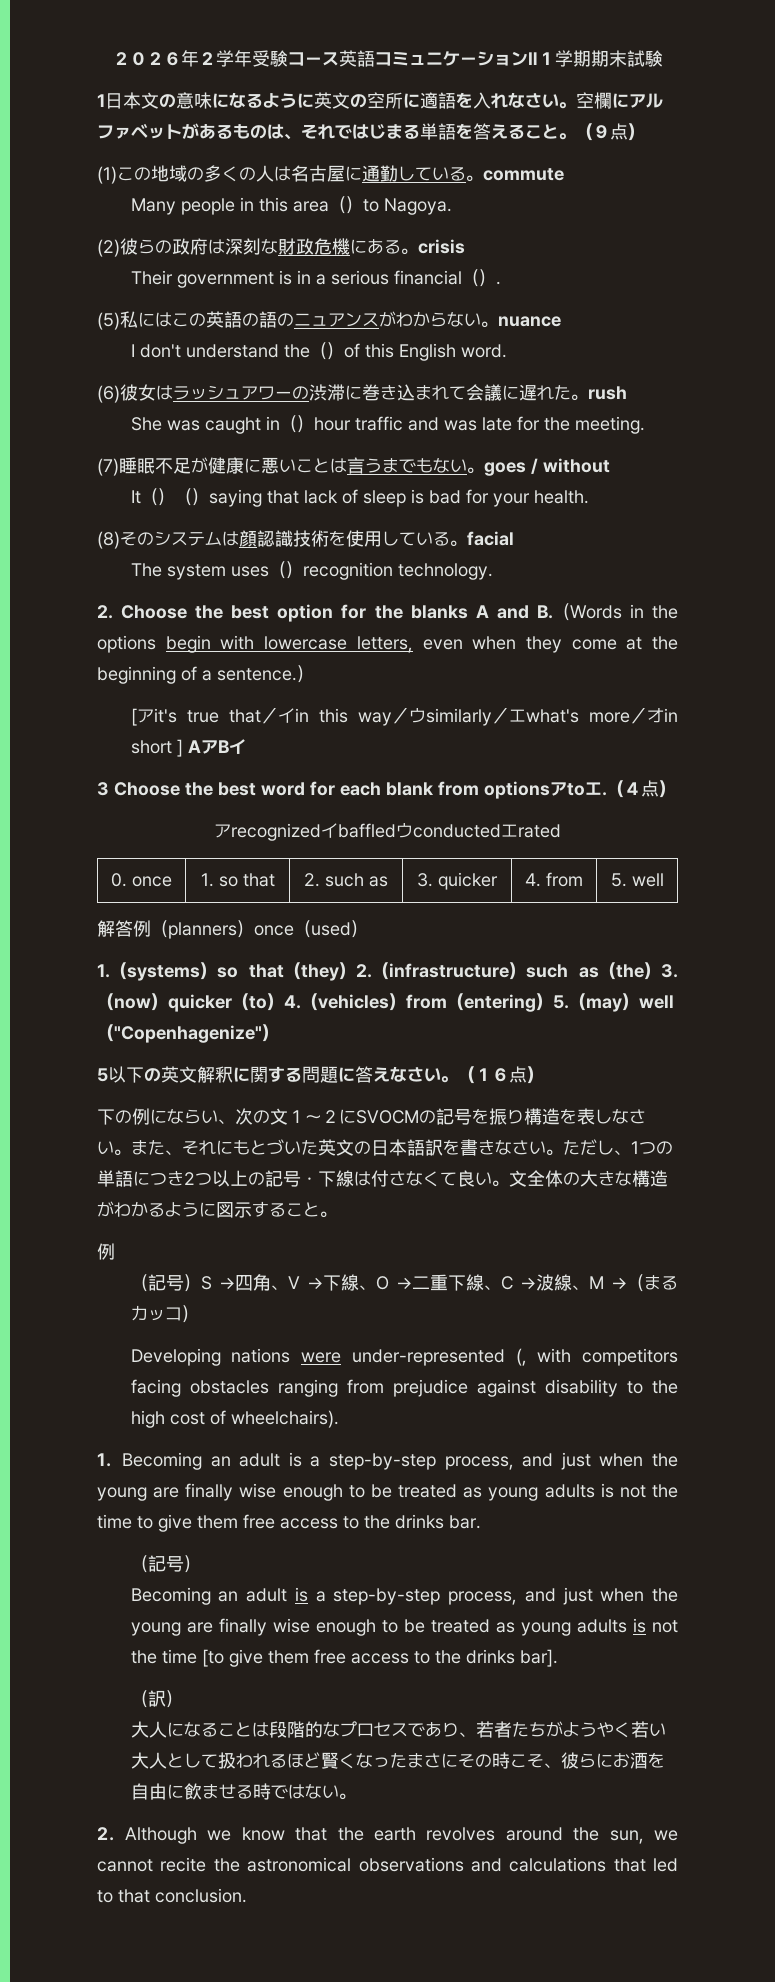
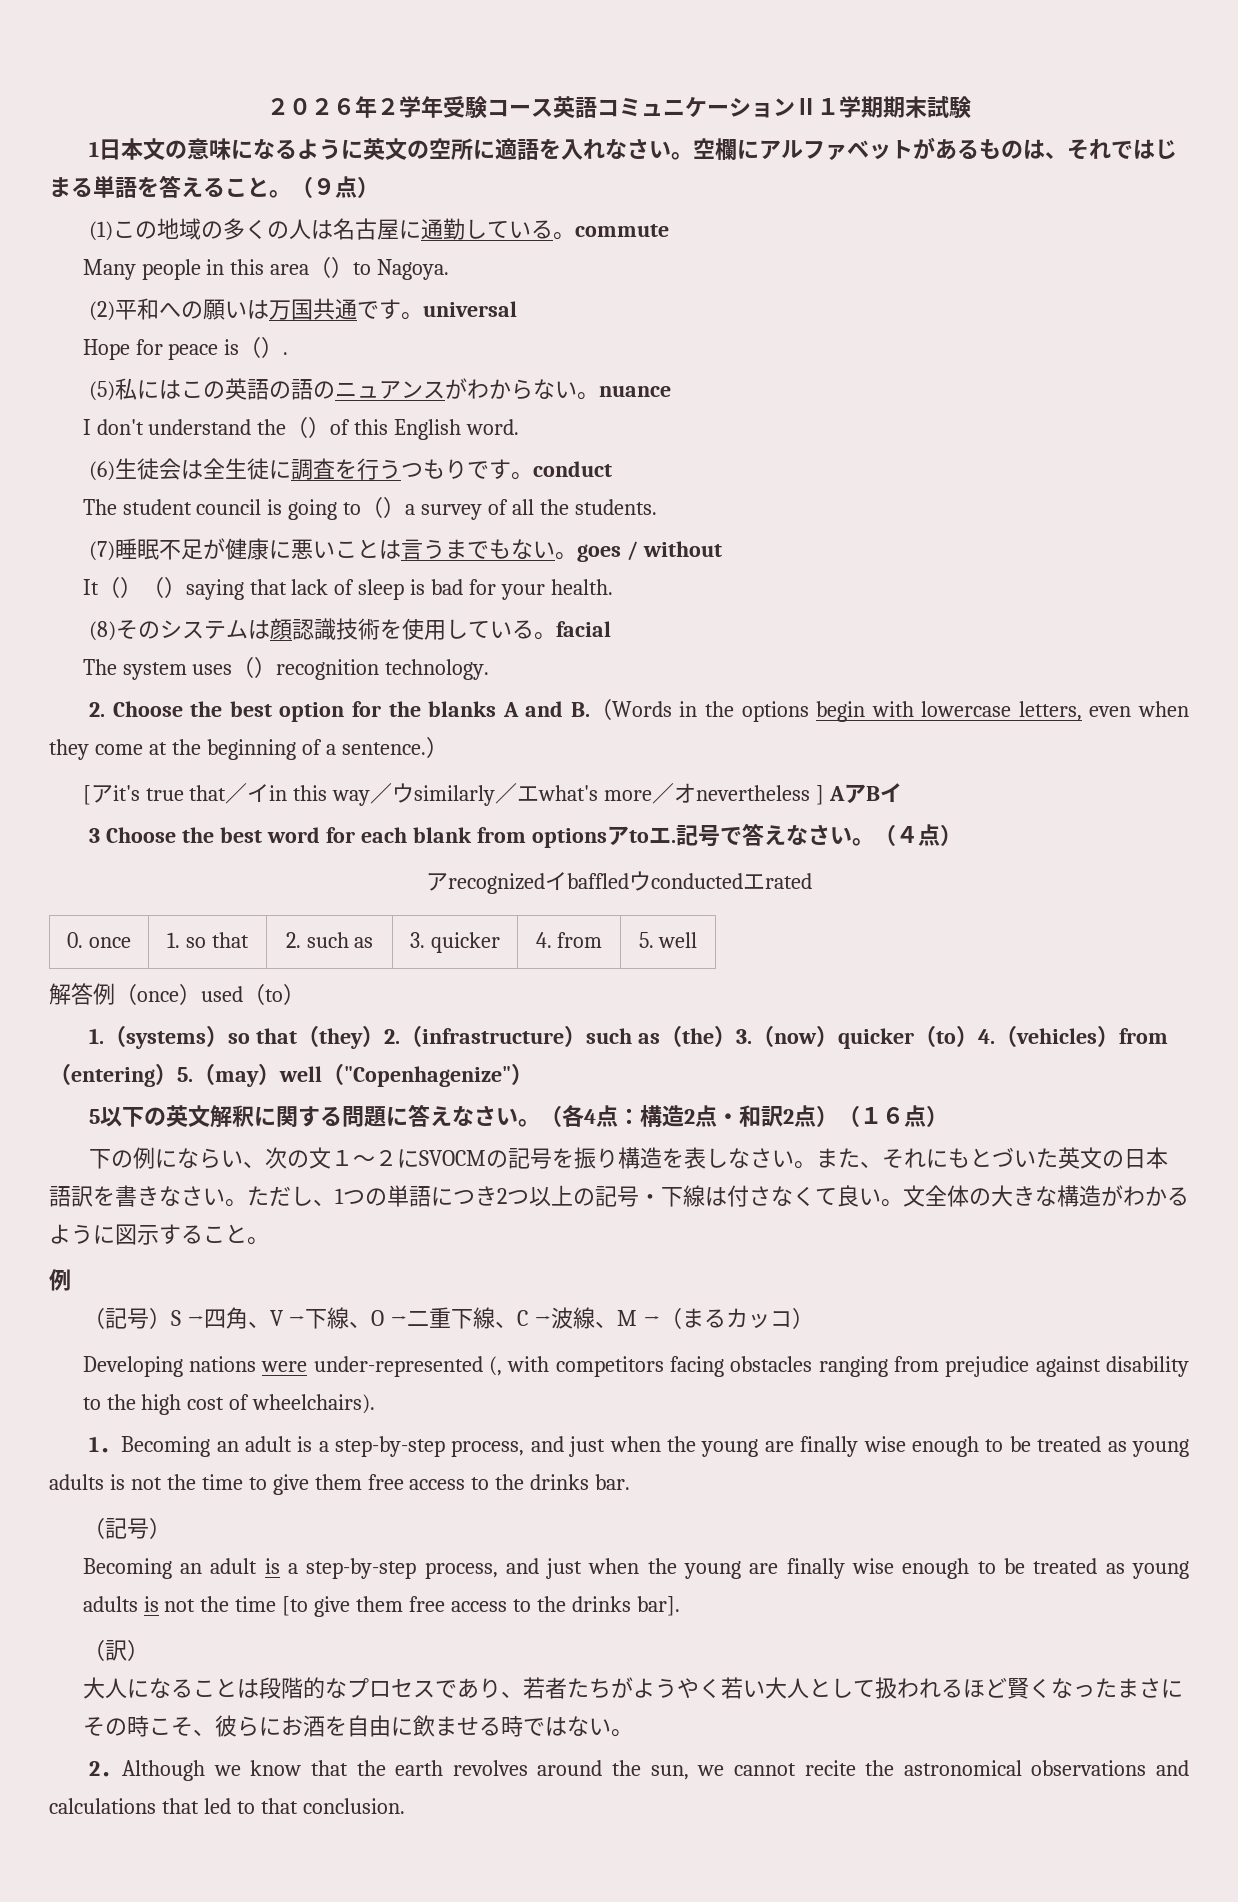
- (2)彼らの政府は深刻な財政危機にある。crisis
- Their government is in a serious financial（）.
+ (2)平和への願いは万国共通です。universal
+ Hope for peace is（）.
- (6)彼女はラッシュアワーの渋滞に巻き込まれて会議に遅れた。rush
- She was caught in（）hour traffic and was late for the meeting.
+ (6)生徒会は全生徒に調査を行うつもりです。conduct
+ The student council is going to（）a survey of all the students.
- [アit's true that／イin this way／ウsimilarly／エwhat's more／オin short ] AアBイ
+ [アit's true that／イin this way／ウsimilarly／エwhat's more／オnevertheless ] AアBイ
+ 記号で答えなさい。
- 解答例（planners）once（used）
+ 解答例（once）used（to）
- （１６点）
+ （各4点：構造2点・和訳2点）（１６点）

